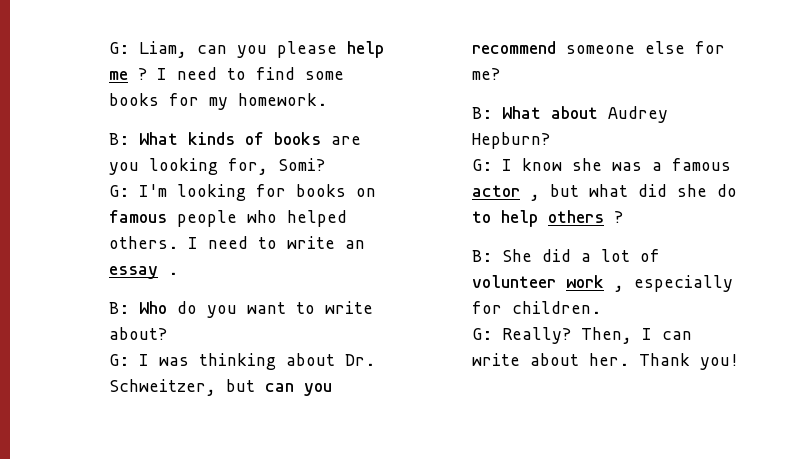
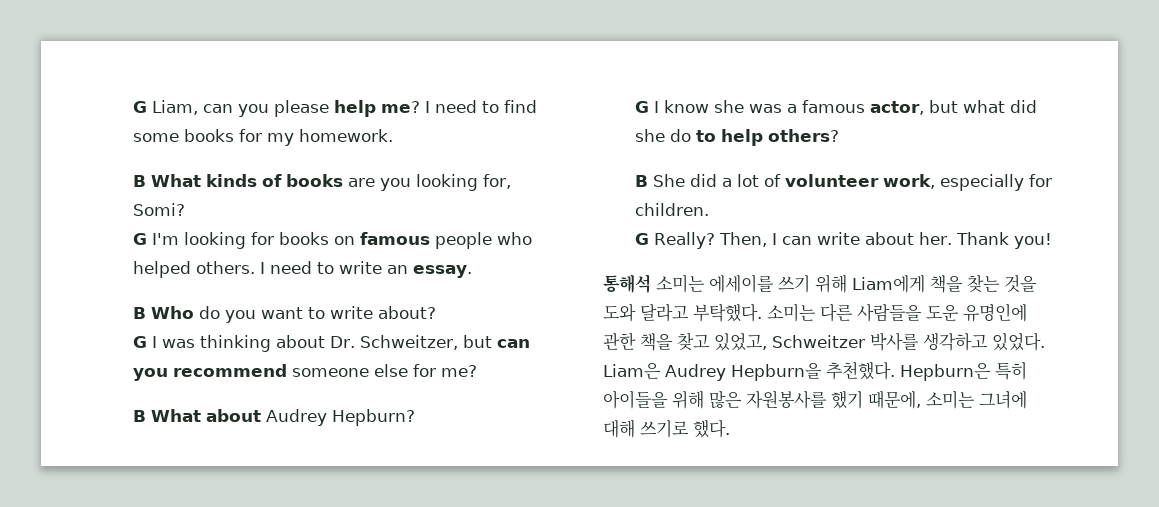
- G: Liam, can you please help me ?
+ G Liam, can you please help me?
- B: What kinds of books are you looking for, Somi?
+ B What kinds of books are you looking for, Somi?
- G: I'm looking for books on famous people who helped others.
+ G I'm looking for books on famous people who helped others.
- I need to write an essay .
- B: Who do you want to write about?
+ I need to write an essay.
+ B Who do you want to write about?
- G: I was thinking about Dr. Schweitzer, but can you recommend someone else for me?
+ G I was thinking about Dr. Schweitzer, but can you recommend someone else for me?
- B: What about Audrey Hepburn?
+ B What about Audrey Hepburn?
- G: I know she was a famous actor , but what did she do to help others ?
- B: She did a lot of volunteer work , especially for children.
+ G I know she was a famous actor, but what did she do to help others?
+ B She did a lot of volunteer work, especially for children.
- G: Really?
+ G Really?
+ 통해석 소미는 에세이를 쓰기 위해 Liam에게 책을 찾는 것을 도와 달라고 부탁했다. 소미는 다른 사람들을 도운 유명인에 관한 책을 찾고 있었고, Schweitzer 박사를 생각하고 있었다. Liam은 Audrey Hepburn을 추천했다. Hepburn은 특히 아이들을 위해 많은 자원봉사를 했기 때문에, 소미는 그녀에 대해 쓰기로 했다.

